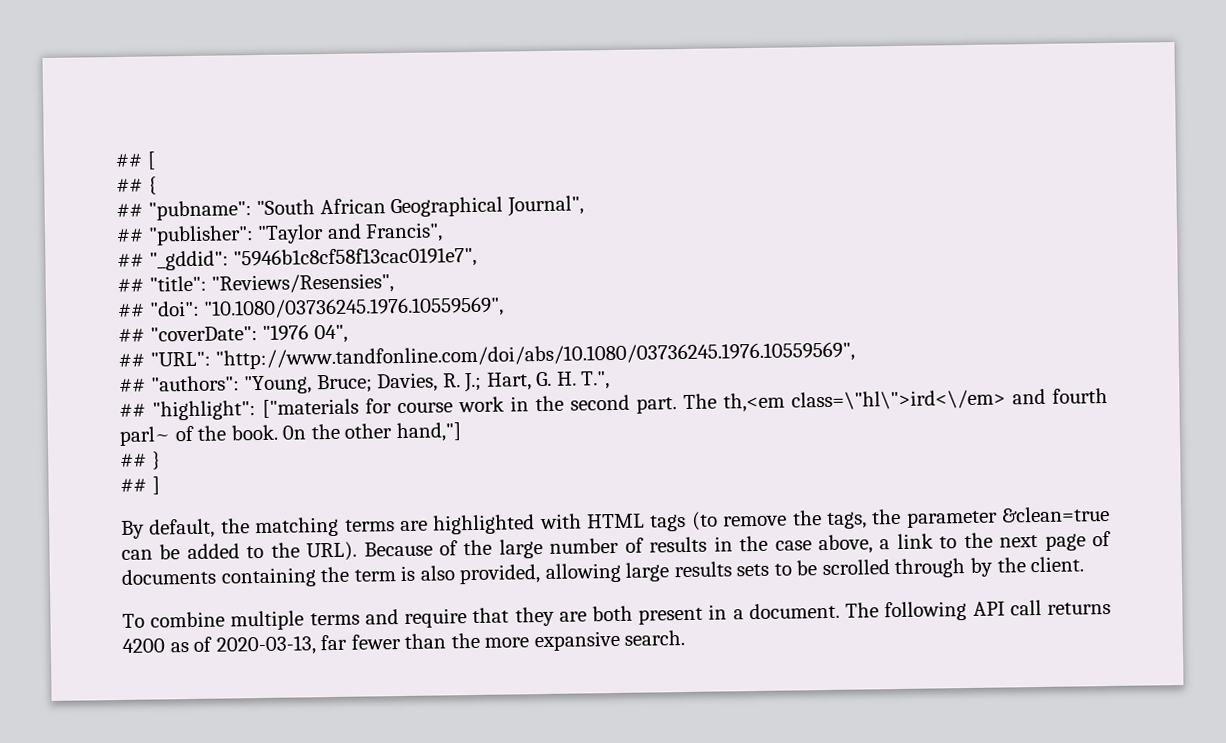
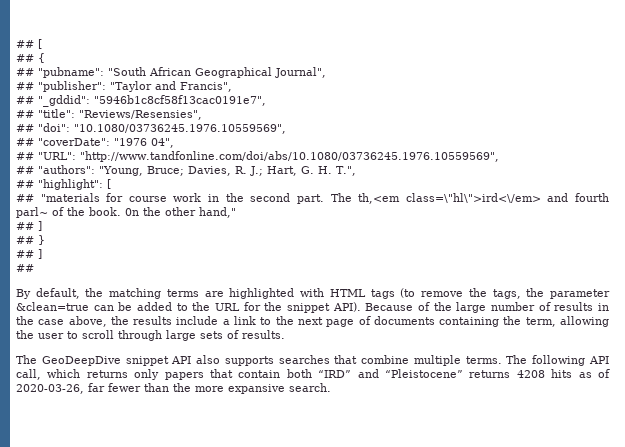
- ## "highlight": ["materials for course work in the second part.
+ ## "highlight": [
+ ## "materials for course work in the second part.
- 0n the other hand,"]
+ 0n the other hand,"
+ ## ]
  ## }
  ## ]
+ ##
- By default, the matching terms are highlighted with HTML tags (to remove the tags, the parameter &clean=true can be added to the URL).
+ By default, the matching terms are highlighted with HTML tags (to remove the tags, the parameter &clean=true can be added to the URL for the snippet API).
- Because of the large number of results in the case above, a link to the next page of documents containing the term is also provided, allowing large results sets to be scrolled through by the client.
- To combine multiple terms and require that they are both present in a document. The following API call returns 4200 as of 2020-03-13, far fewer than the more expansive search.
+ Because of the large number of results in the case above, the results include a link to the next page of documents containing the term, allowing the user to scroll through large sets of results.
+ The GeoDeepDive snippet API also supports searches that combine multiple terms. The following API call, which returns only papers that contain both “IRD” and “Pleistocene” returns 4208 hits as of 2020-03-26, far fewer than the more expansive search.

